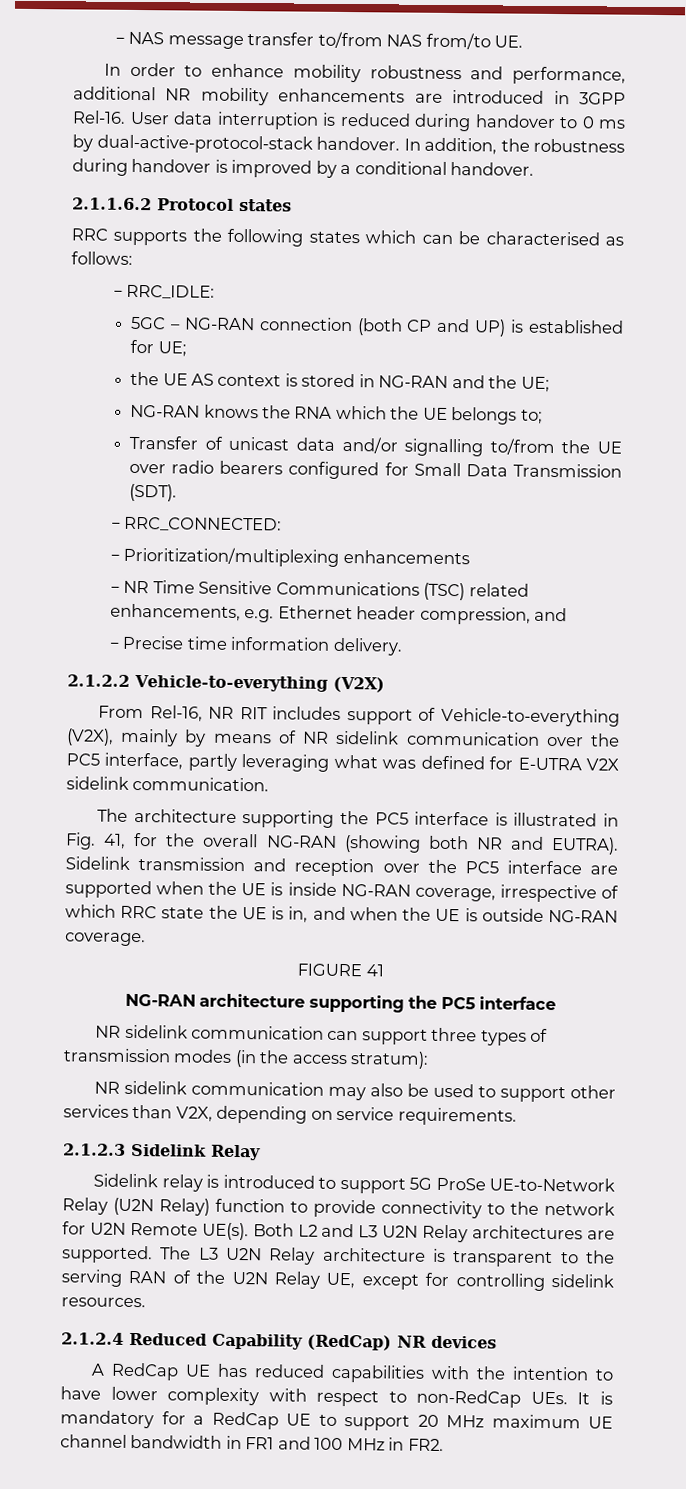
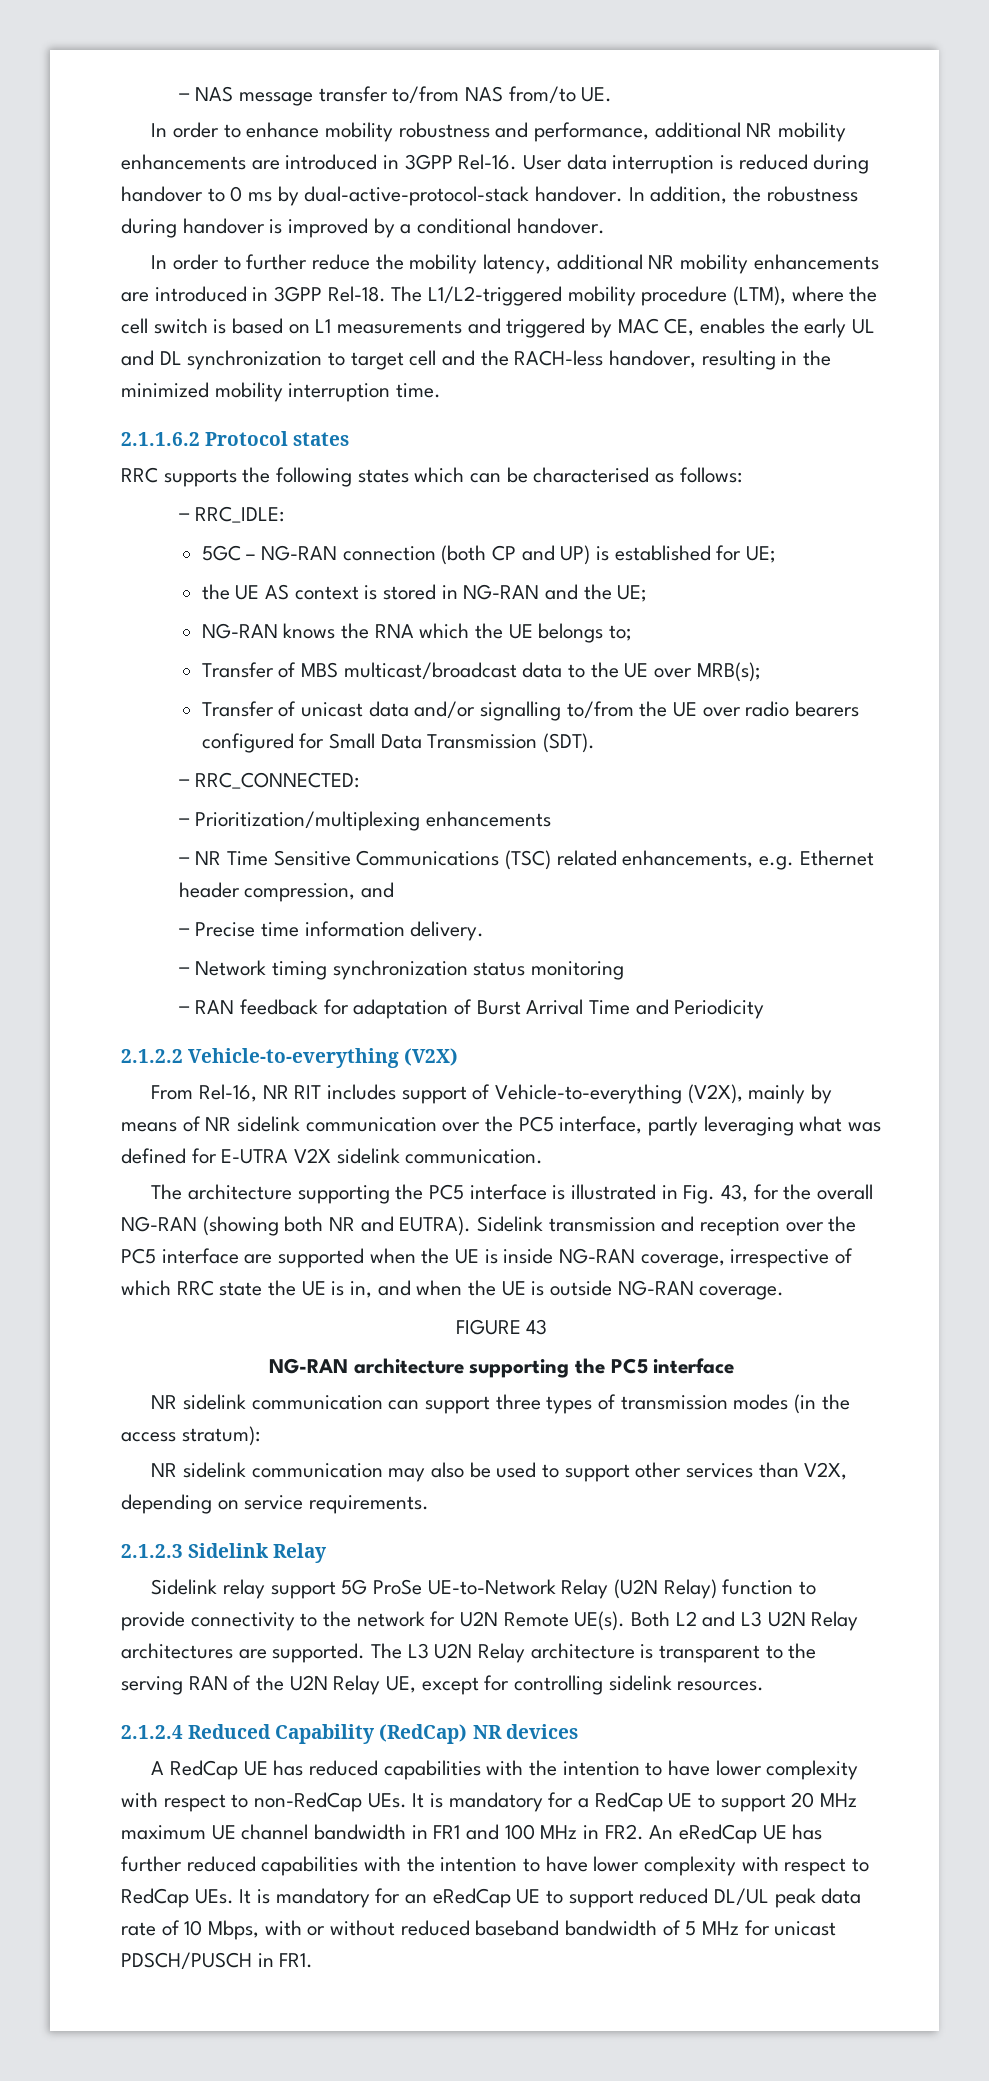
+ In order to further reduce the mobility latency, additional NR mobility enhancements are introduced in 3GPP Rel-18. The L1/L2-triggered mobility procedure (LTM), where the cell switch is based on L1 measurements and triggered by MAC CE, enables the early UL and DL synchronization to target cell and the RACH-less handover, resulting in the minimized mobility interruption time.
+ Transfer of MBS multicast/broadcast data to the UE over MRB(s);
+ − Network timing synchronization status monitoring
+ − RAN feedback for adaptation of Burst Arrival Time and Periodicity
- The architecture supporting the PC5 interface is illustrated in Fig. 41, for the overall NG-RAN (showing both NR and EUTRA).
+ The architecture supporting the PC5 interface is illustrated in Fig. 43, for the overall NG-RAN (showing both NR and EUTRA).
- FIGURE 41
+ FIGURE 43
- Sidelink relay is introduced to support 5G ProSe UE-to-Network Relay (U2N Relay) function to provide connectivity to the network for U2N Remote UE(s).
+ Sidelink relay support 5G ProSe UE-to-Network Relay (U2N Relay) function to provide connectivity to the network for U2N Remote UE(s).
- A RedCap UE has reduced capabilities with the intention to have lower complexity with respect to non-RedCap UEs. It is mandatory for a RedCap UE to support 20 MHz maximum UE channel bandwidth in FR1 and 100 MHz in FR2.
+ A RedCap UE has reduced capabilities with the intention to have lower complexity with respect to non-RedCap UEs. It is mandatory for a RedCap UE to support 20 MHz maximum UE channel bandwidth in FR1 and 100 MHz in FR2. An eRedCap UE has further reduced capabilities with the intention to have lower complexity with respect to RedCap UEs. It is mandatory for an eRedCap UE to support reduced DL/UL peak data rate of 10 Mbps, with or without reduced baseband bandwidth of 5 MHz for unicast PDSCH/PUSCH in FR1.

